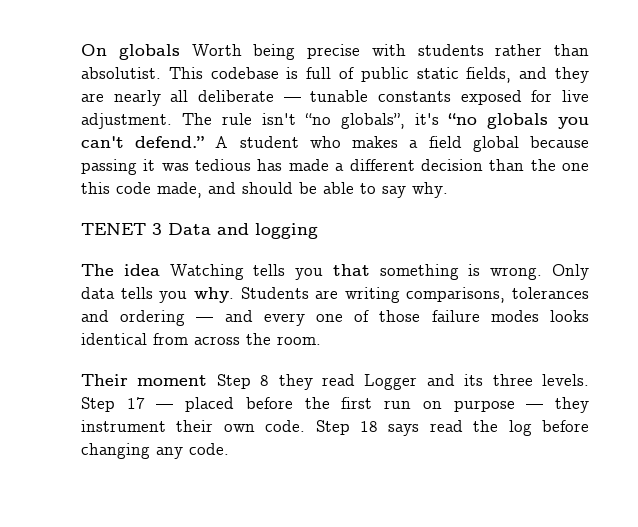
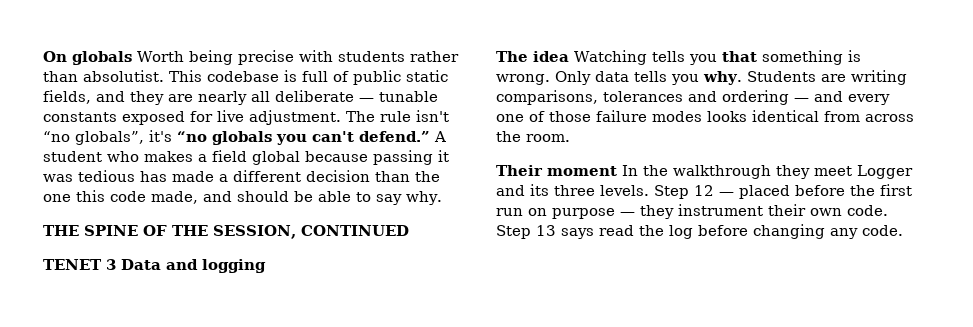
+ THE SPINE OF THE SESSION, CONTINUED
- Their moment Step 8 they read Logger and its three levels.
+ Their moment In the walkthrough they meet Logger and its three levels.
- Step 17 — placed before the first run on purpose — they instrument their own code.
+ Step 12 — placed before the first run on purpose — they instrument their own code.
- Step 18 says read the log before changing any code.
+ Step 13 says read the log before changing any code.

